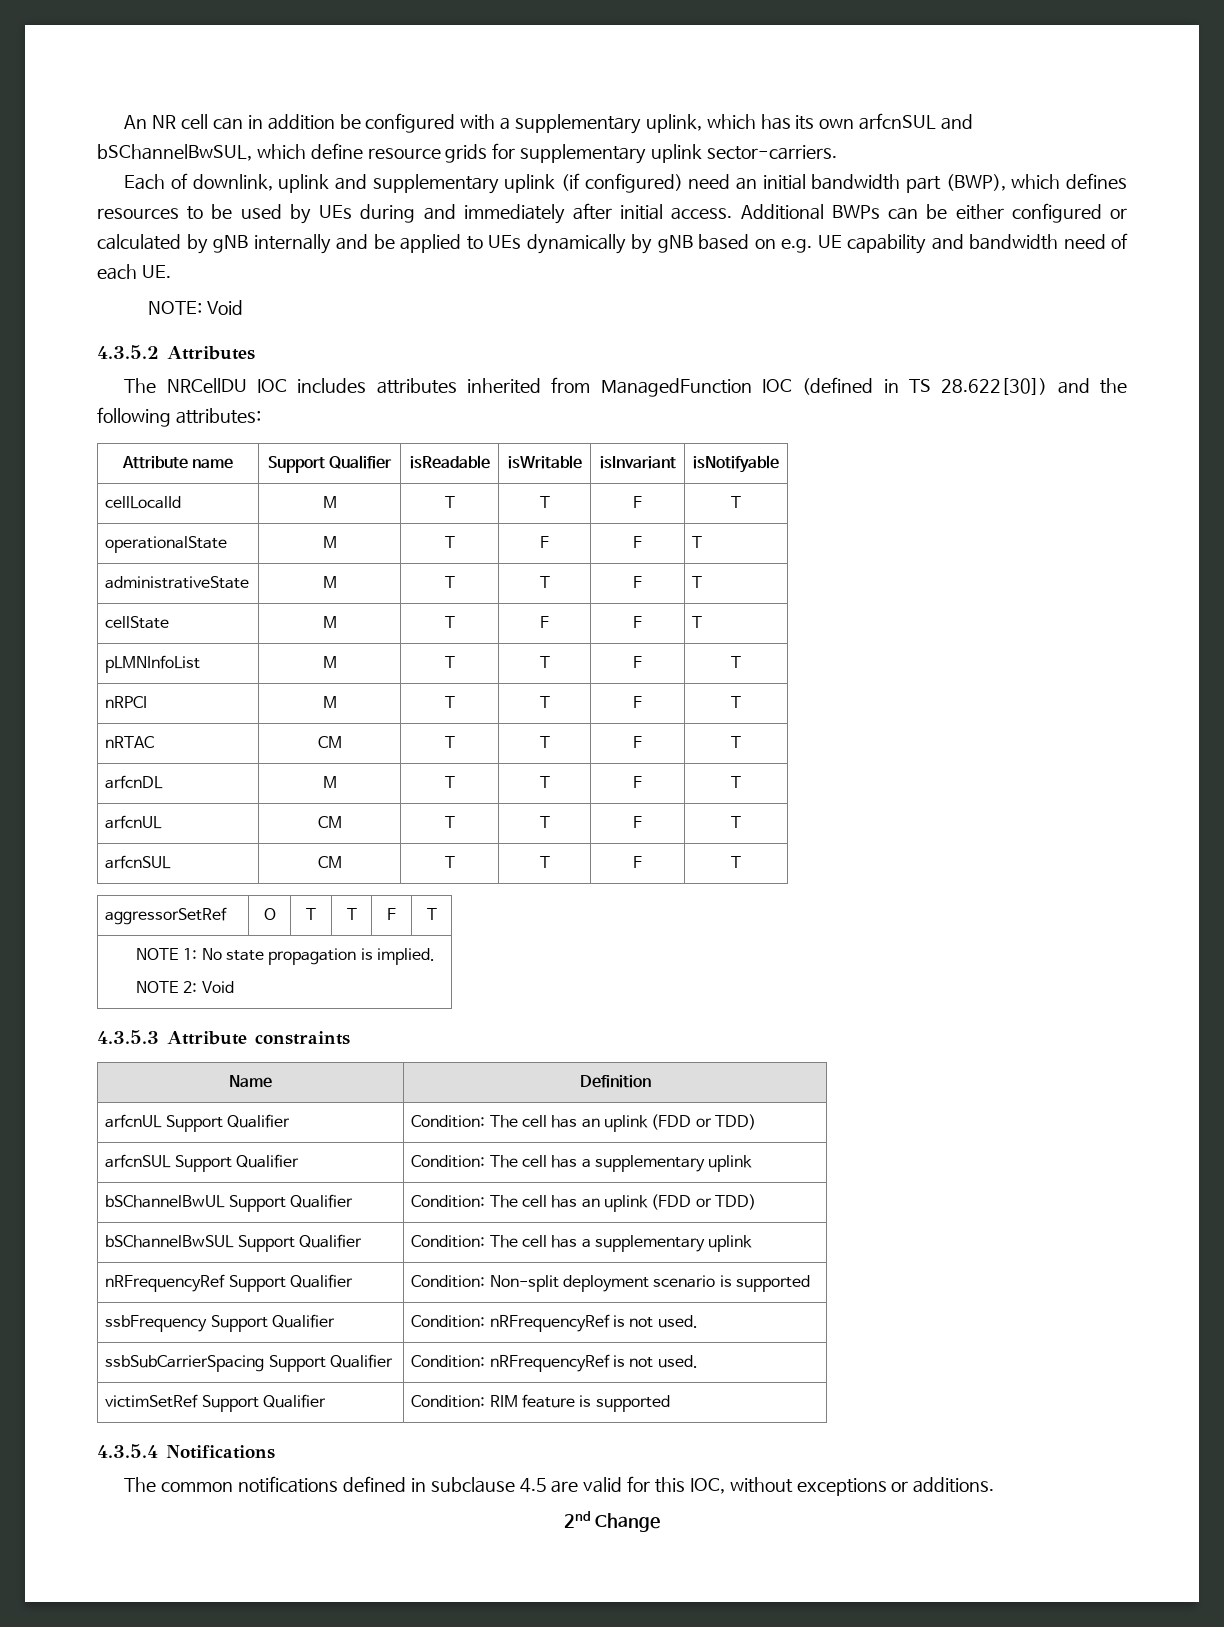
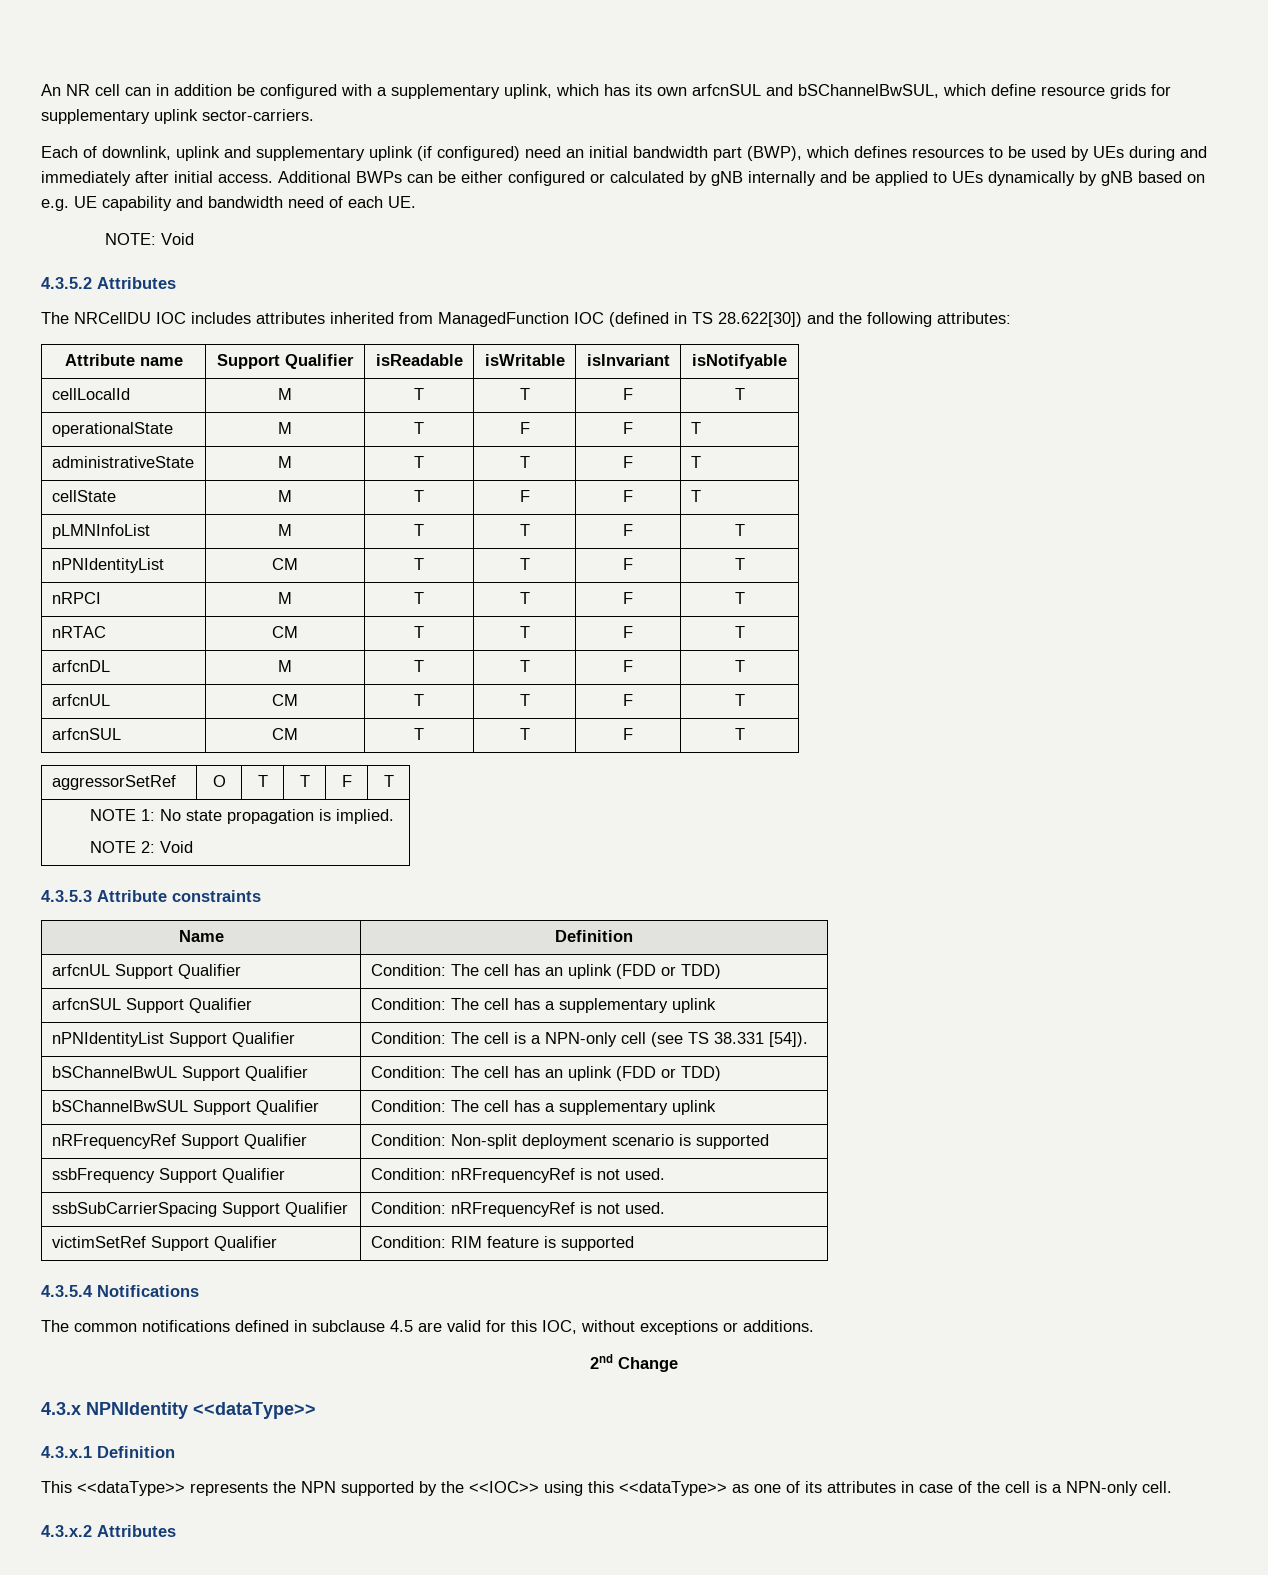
+ nPNIdentityList | CM | T | T | F | T
+ nPNIdentityList Support Qualifier | Condition: The cell is a NPN-only cell (see TS 38.331 [54]).
+ 4.3.x NPNIdentity <<dataType>>
+ 4.3.x.1 Definition
+ This <<dataType>> represents the NPN supported by the <<IOC>> using this <<dataType>> as one of its attributes in case of the cell is a NPN-only cell.
+ 4.3.x.2 Attributes

